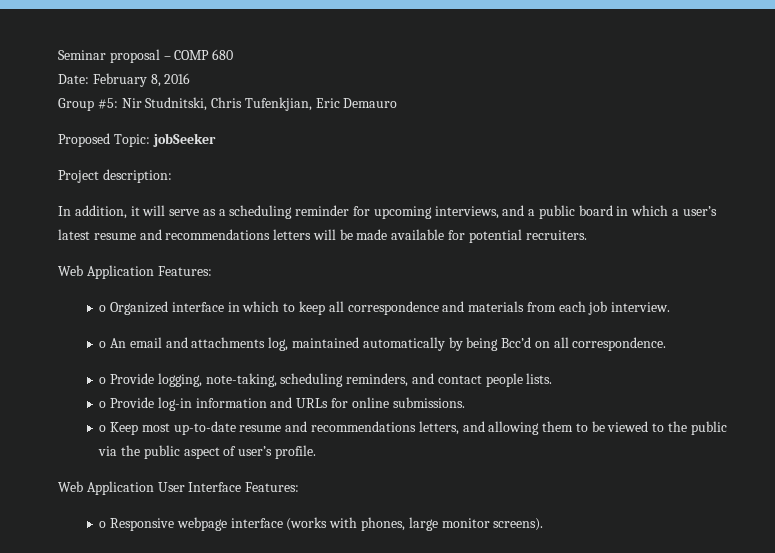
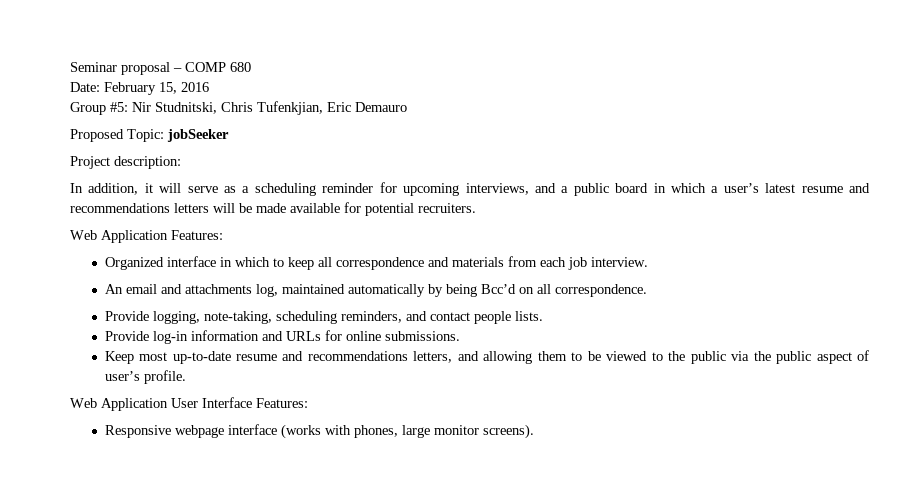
- Date: February 8, 2016
+ Date: February 15, 2016
- o Organized interface in which to keep all correspondence and materials from each job interview.
+ Organized interface in which to keep all correspondence and materials from each job interview.
- o An email and attachments log, maintained automatically by being Bcc’d on all correspondence.
+ An email and attachments log, maintained automatically by being Bcc’d on all correspondence.
- o Provide logging, note-taking, scheduling reminders, and contact people lists.
+ Provide logging, note-taking, scheduling reminders, and contact people lists.
- o Provide log-in information and URLs for online submissions.
+ Provide log-in information and URLs for online submissions.
- o Keep most up-to-date resume and recommendations letters, and allowing them to be viewed to the public via the public aspect of user’s profile.
+ Keep most up-to-date resume and recommendations letters, and allowing them to be viewed to the public via the public aspect of user’s profile.
- o Responsive webpage interface (works with phones, large monitor screens).
+ Responsive webpage interface (works with phones, large monitor screens).

